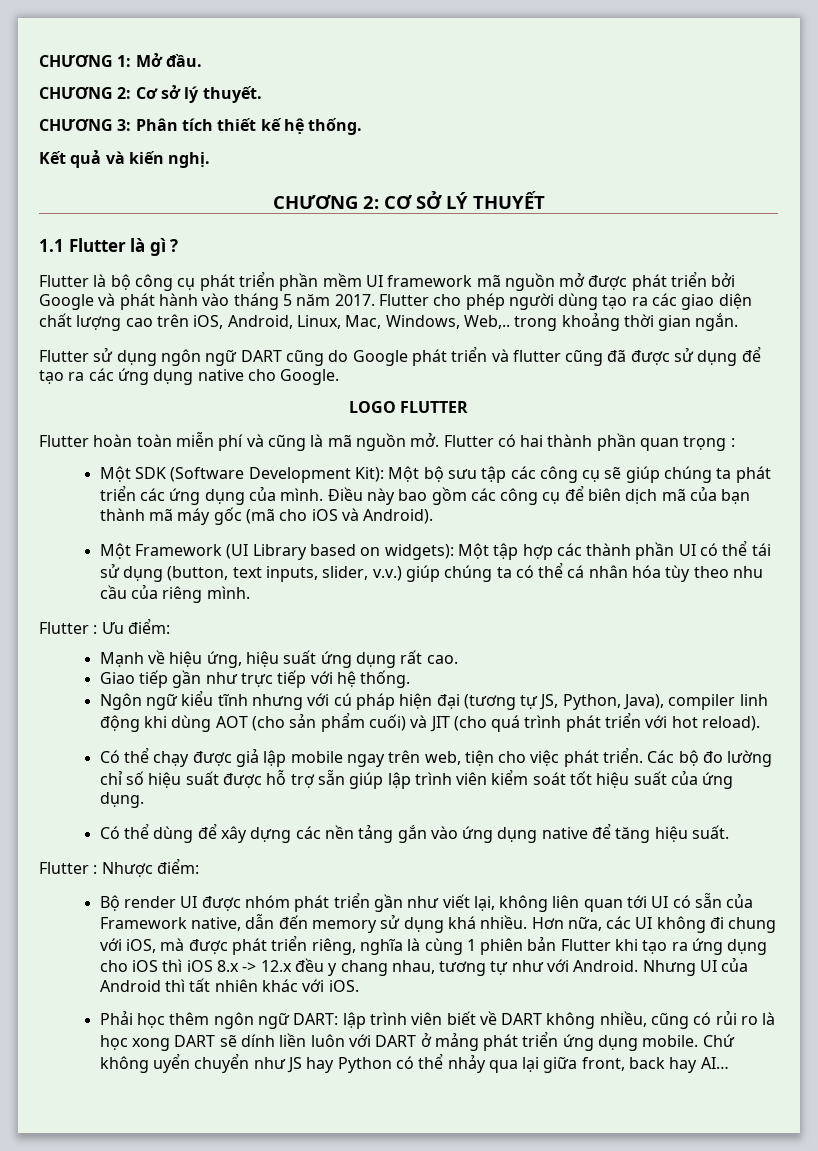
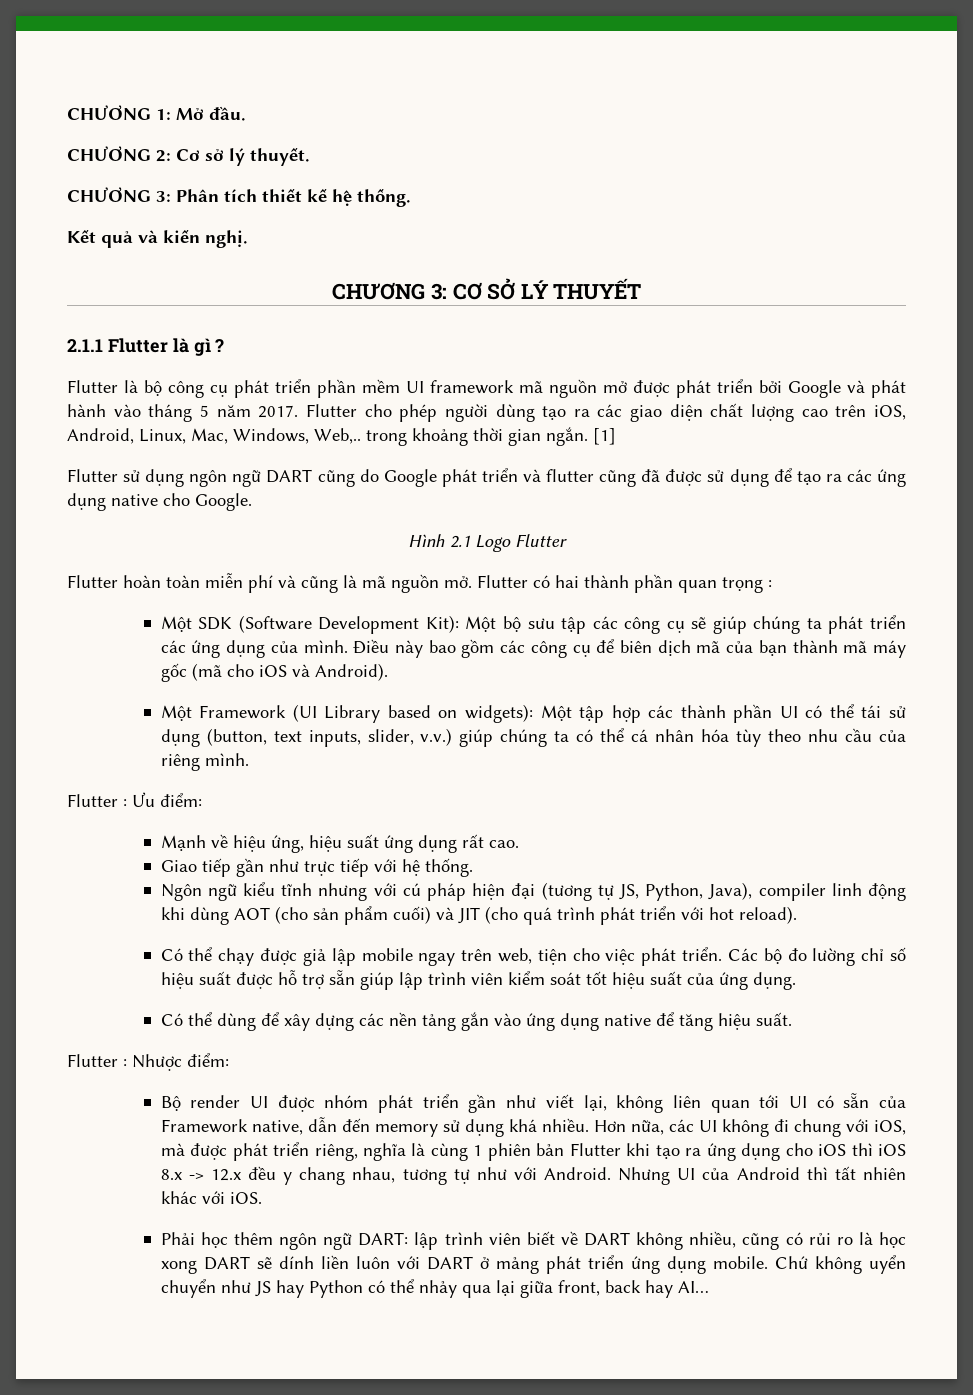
- CHƯƠNG 2: CƠ SỞ LÝ THUYẾT
+ CHƯƠNG 3: CƠ SỞ LÝ THUYẾT
- 1.1 Flutter là gì ?
+ 2.1.1 Flutter là gì ?
+ [1]
- LOGO FLUTTER
+ Hình 2.1 Logo Flutter

